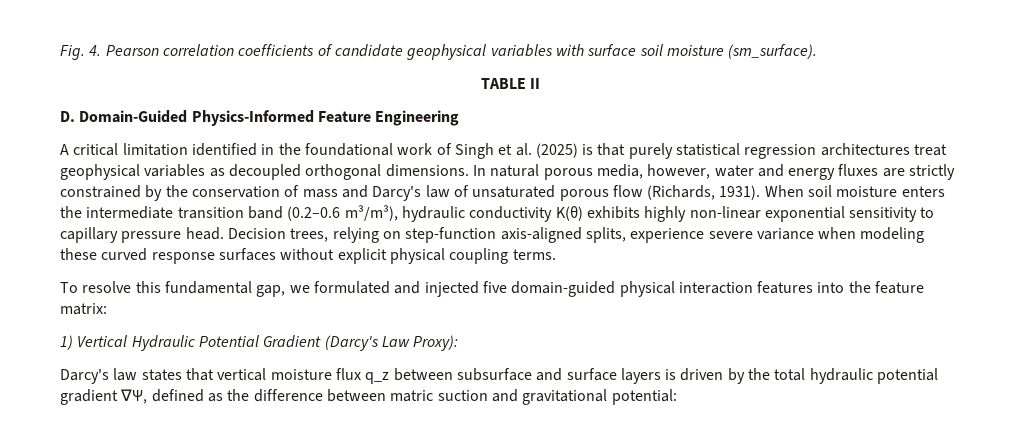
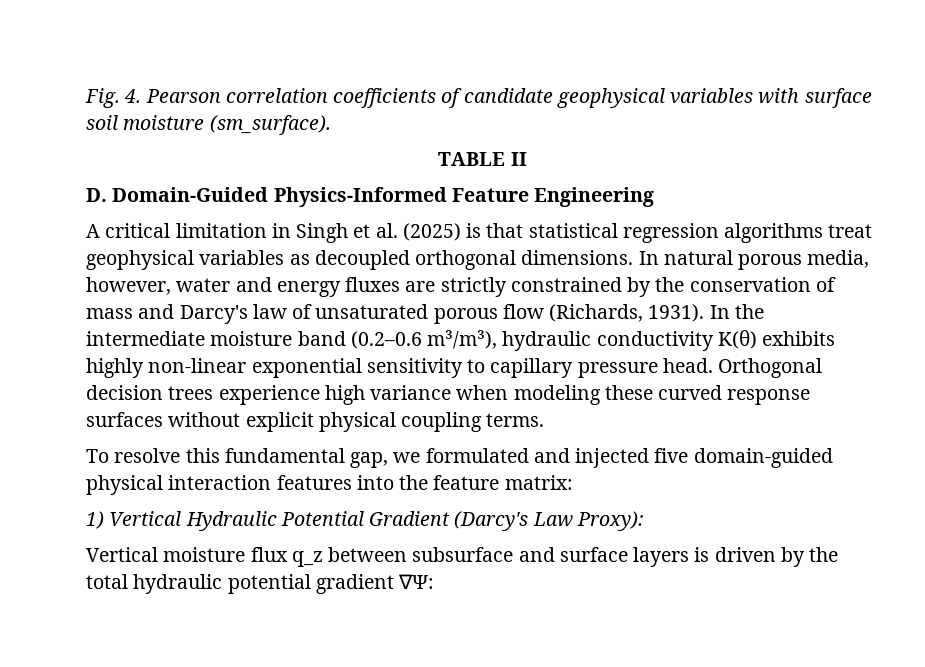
- A critical limitation identified in the foundational work of Singh et al. (2025) is that purely statistical regression architectures treat geophysical variables as decoupled orthogonal dimensions.
+ A critical limitation in Singh et al. (2025) is that statistical regression algorithms treat geophysical variables as decoupled orthogonal dimensions.
- When soil moisture enters the intermediate transition band (0.2–0.6 m³/m³), hydraulic conductivity K(θ) exhibits highly non-linear exponential sensitivity to capillary pressure head.
+ In the intermediate moisture band (0.2–0.6 m³/m³), hydraulic conductivity K(θ) exhibits highly non-linear exponential sensitivity to capillary pressure head.
- Decision trees, relying on step-function axis-aligned splits, experience severe variance when modeling these curved response surfaces without explicit physical coupling terms.
+ Orthogonal decision trees experience high variance when modeling these curved response surfaces without explicit physical coupling terms.
- Darcy's law states that vertical moisture flux q_z between subsurface and surface layers is driven by the total hydraulic potential gradient ∇Ψ, defined as the difference between matric suction and gravitational potential:
+ Vertical moisture flux q_z between subsurface and surface layers is driven by the total hydraulic potential gradient ∇Ψ:

